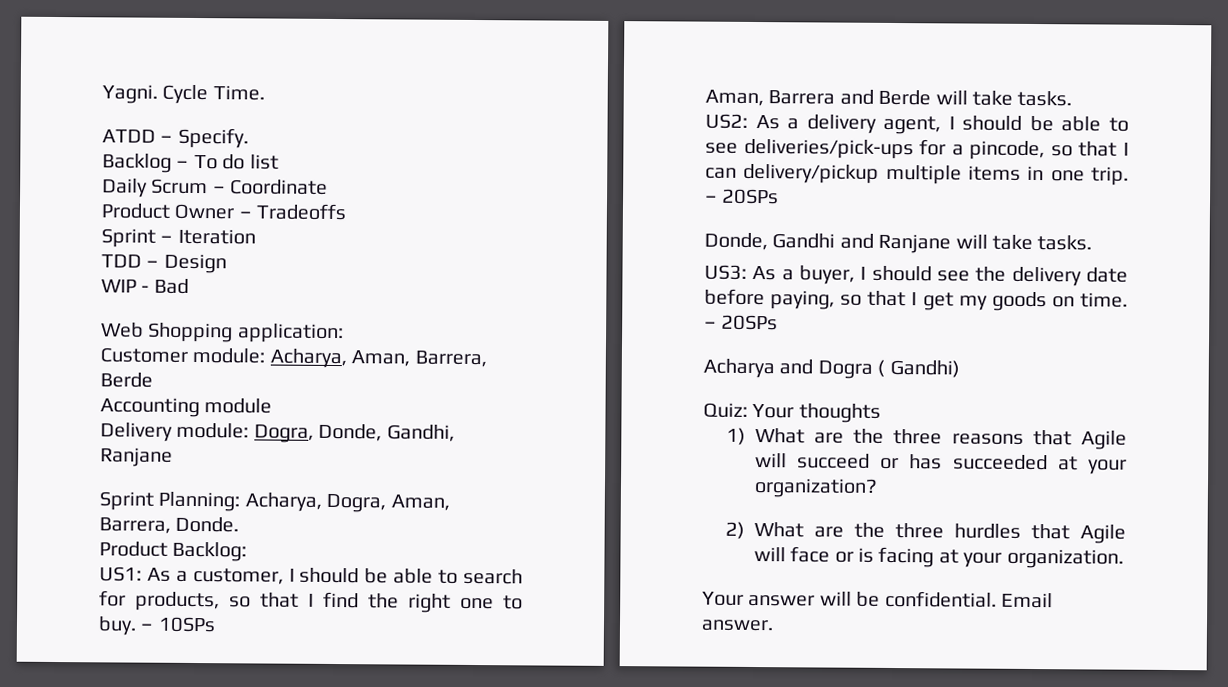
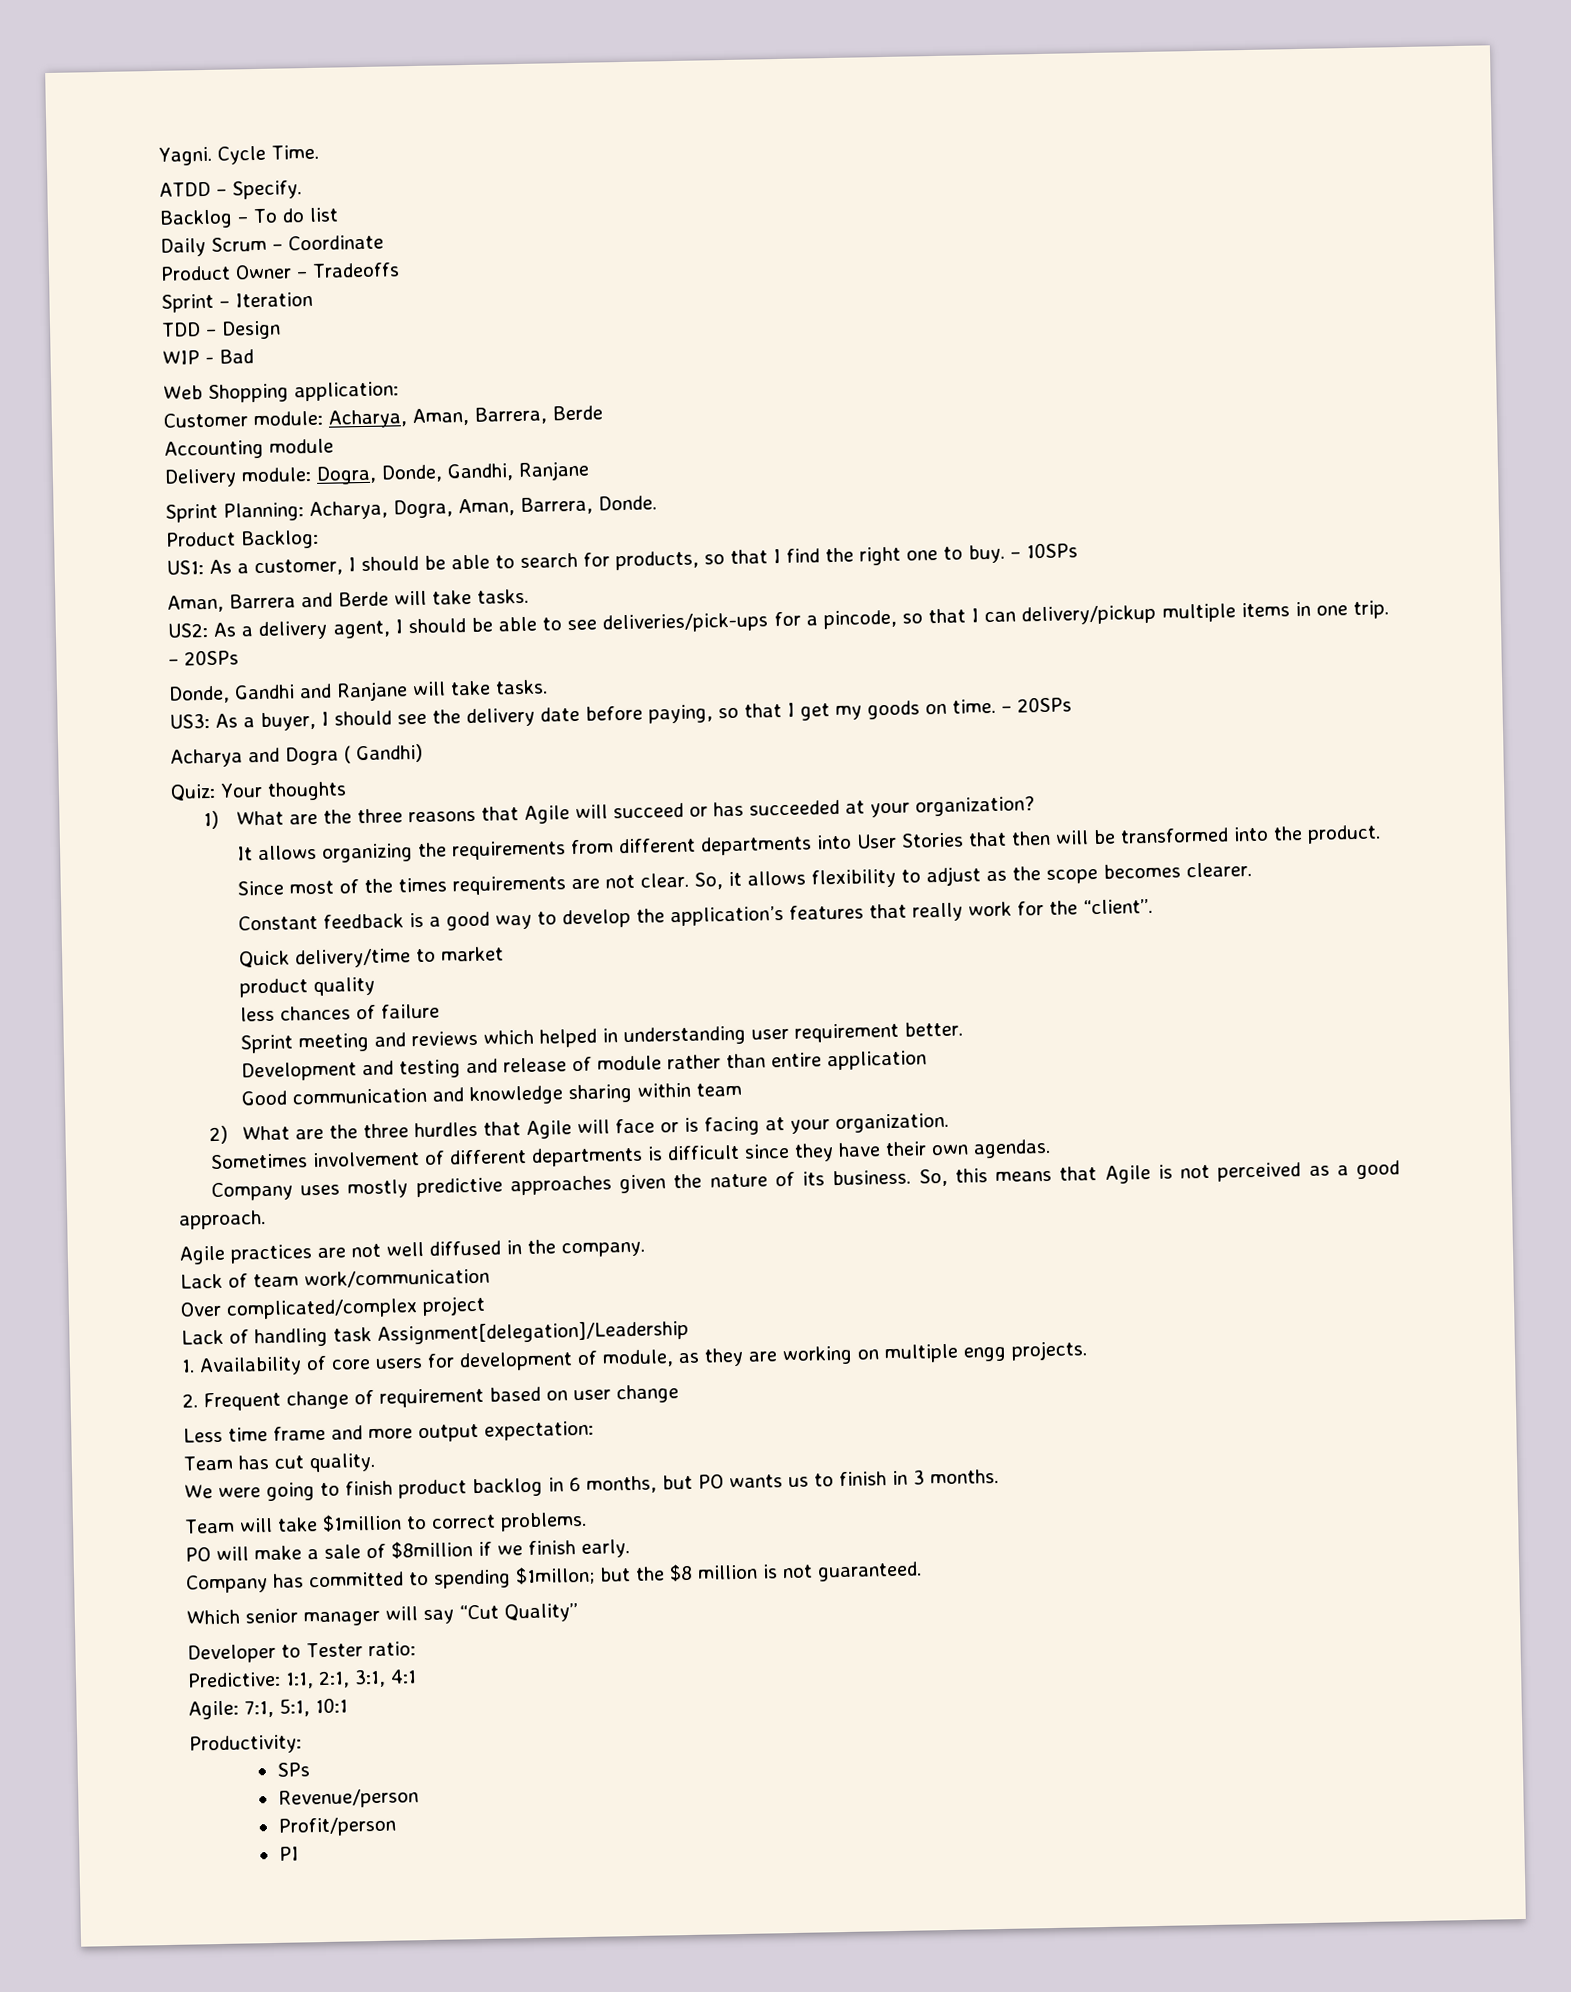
+ It allows organizing the requirements from different departments into User Stories that then will be transformed into the product.
+ Since most of the times requirements are not clear. So, it allows flexibility to adjust as the scope becomes clearer.
+ Constant feedback is a good way to develop the application’s features that really work for the “client”.
+ Quick delivery/time to market
+ product quality
+ less chances of failure
+ Sprint meeting and reviews which helped in understanding user requirement better.
+ Development and testing and release of module rather than entire application
+ Good communication and knowledge sharing within team
- Your answer will be confidential. Email answer.
+ Sometimes involvement of different departments is difficult since they have their own agendas.
+ Company uses mostly predictive approaches given the nature of its business. So, this means that Agile is not perceived as a good approach.
+ Agile practices are not well diffused in the company.
+ Lack of team work/communication
+ Over complicated/complex project
+ Lack of handling task Assignment[delegation]/Leadership
+ 1. Availability of core users for development of module, as they are working on multiple engg projects.
+ 2. Frequent change of requirement based on user change
+ Less time frame and more output expectation:
+ Team has cut quality.
+ We were going to finish product backlog in 6 months, but PO wants us to finish in 3 months.
+ Team will take $1million to correct problems.
+ PO will make a sale of $8million if we finish early.
+ Company has committed to spending $1millon; but the $8 million is not guaranteed.
+ Which senior manager will say “Cut Quality”
+ Developer to Tester ratio:
+ Predictive: 1:1, 2:1, 3:1, 4:1
+ Agile: 7:1, 5:1, 10:1
+ Productivity:
+ SPs
+ Revenue/person
+ Profit/person
+ PI

